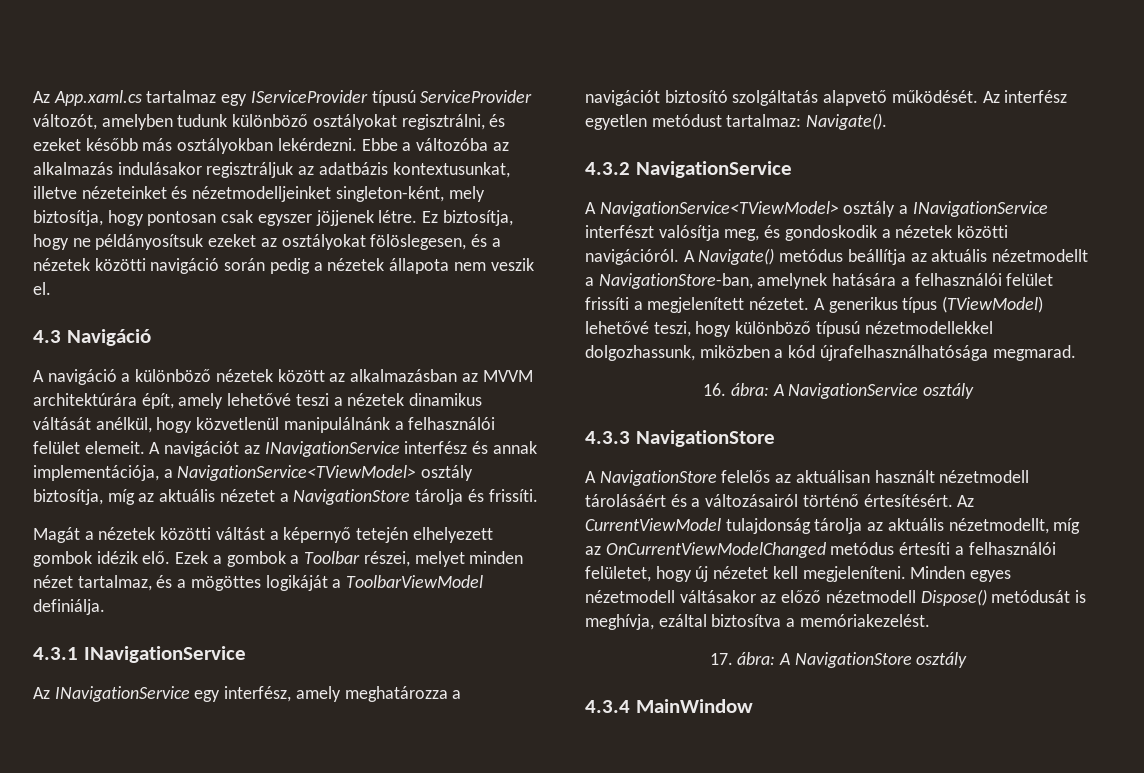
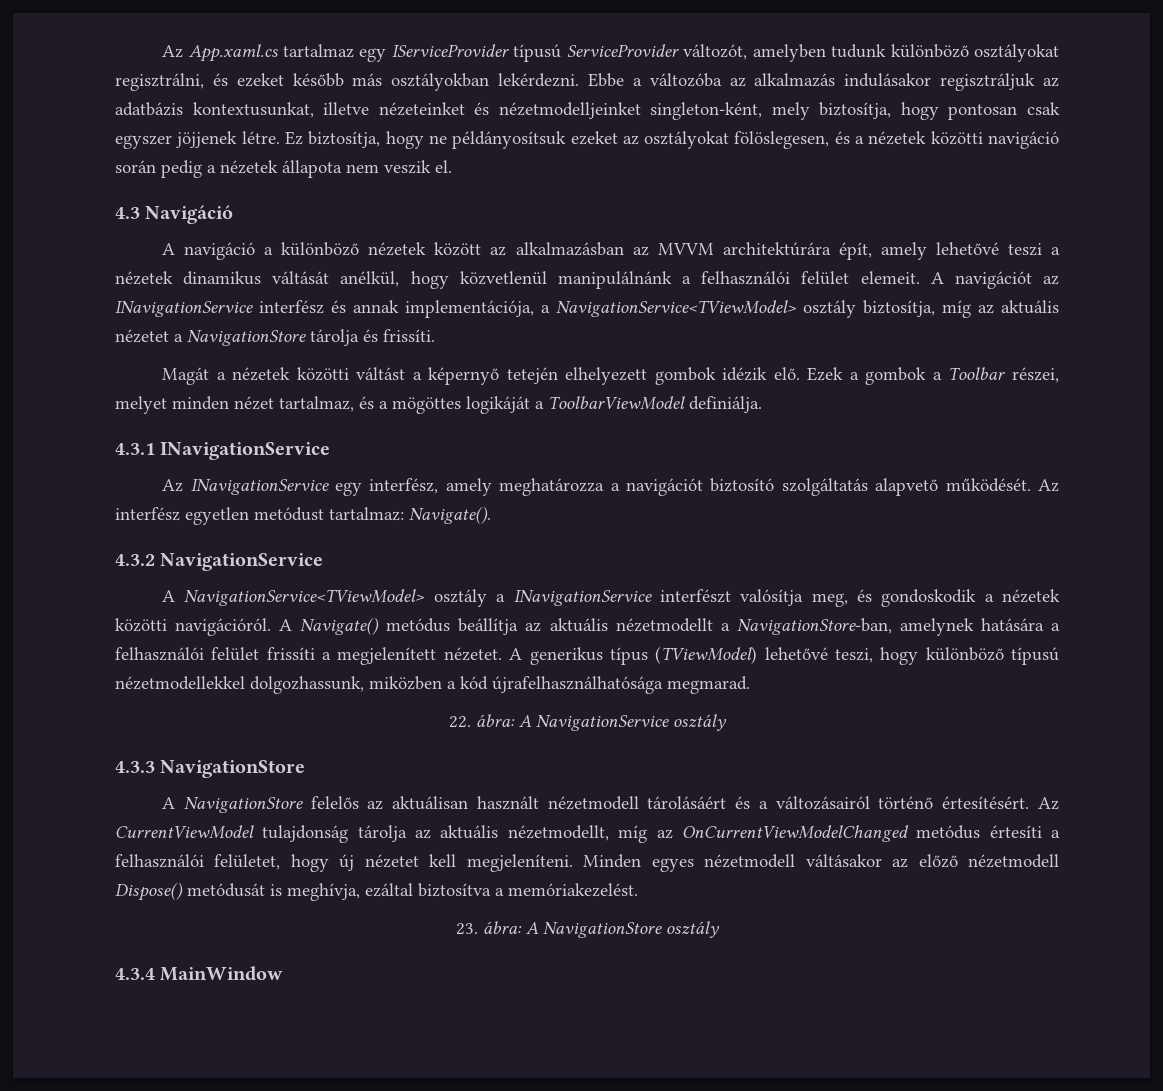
- 16. ábra: A NavigationService osztály
+ 22. ábra: A NavigationService osztály
- 17. ábra: A NavigationStore osztály
+ 23. ábra: A NavigationStore osztály

